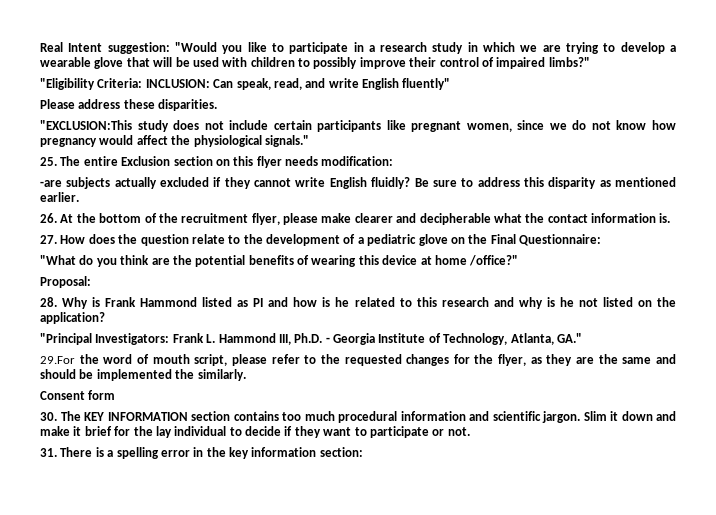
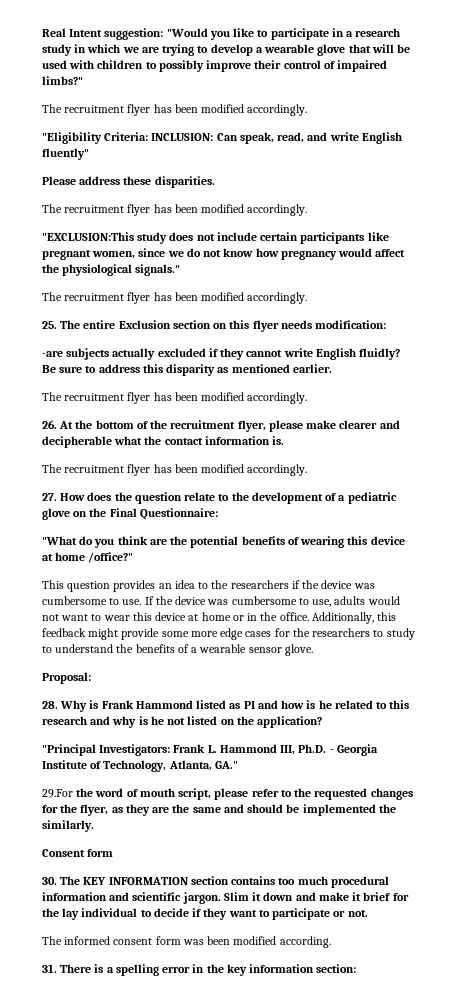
  Real Intent suggestion: "Would you like to participate in a research study in which we are trying to develop a wearable glove that will be used with children to possibly improve their control of impaired limbs?"
+ The recruitment flyer has been modified accordingly.
  Please address these disparities.
+ The recruitment flyer has been modified accordingly.
  "EXCLUSION:This study does not include certain participants like pregnant women, since we do not know how pregnancy would affect the physiological signals."
+ The recruitment flyer has been modified accordingly.
  Be sure to address this disparity as mentioned earlier.
+ The recruitment flyer has been modified accordingly.
  26. At the bottom of the recruitment flyer, please make clearer and decipherable what the contact information is.
+ The recruitment flyer has been modified accordingly.
+ This question provides an idea to the researchers if the device was cumbersome to use. If the device was cumbersome to use, adults would not want to wear this device at home or in the office. Additionally, this feedback might provide some more edge cases for the researchers to study to understand the benefits of a wearable sensor glove.
+ The informed consent form was been modified according.

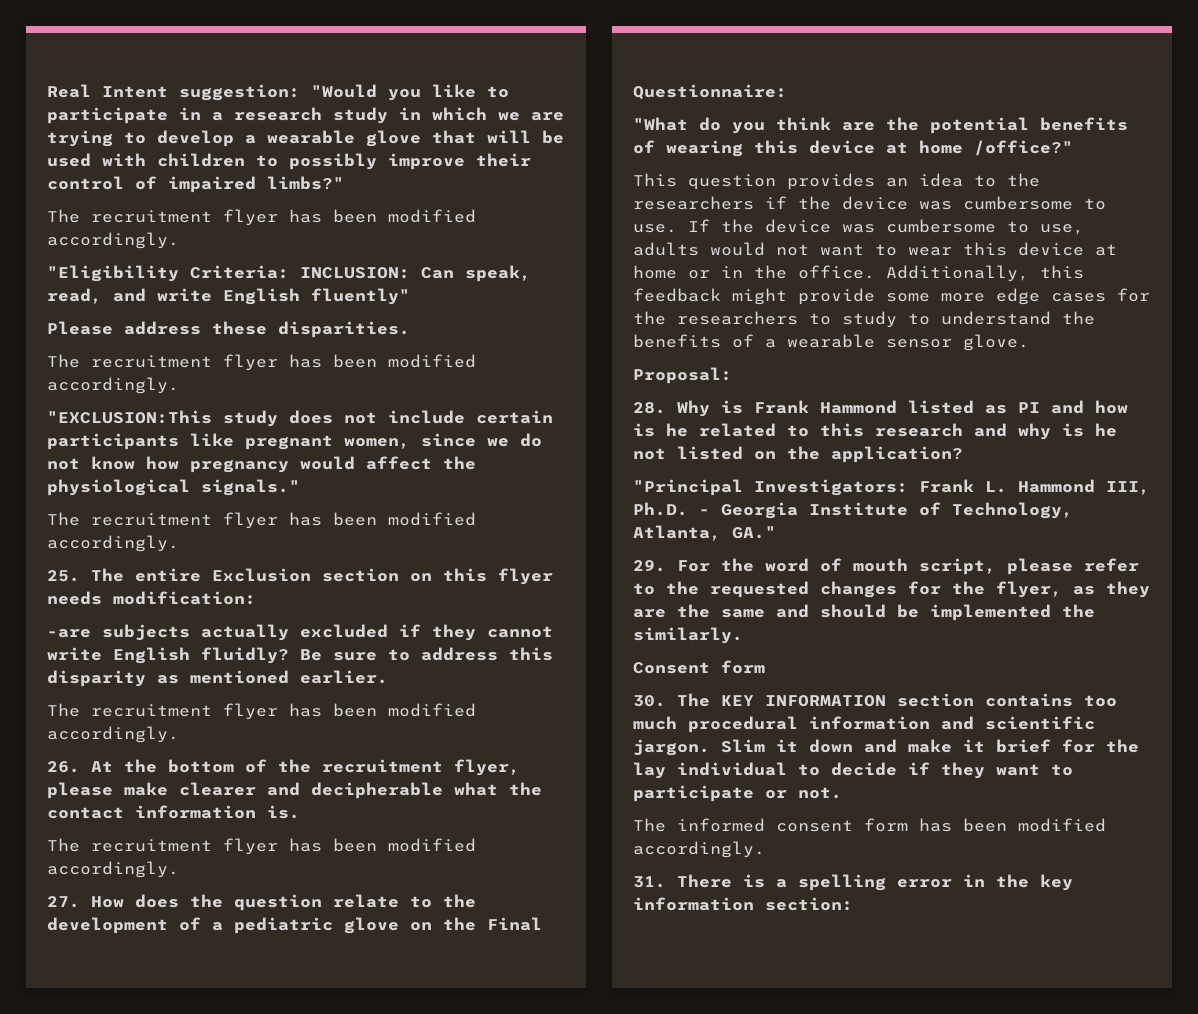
- 29.For the word of mouth script, please refer to the requested changes for the flyer, as they are the same and should be implemented the similarly.
+ 29. For the word of mouth script, please refer to the requested changes for the flyer, as they are the same and should be implemented the similarly.
- The informed consent form was been modified according.
+ The informed consent form has been modified accordingly.

